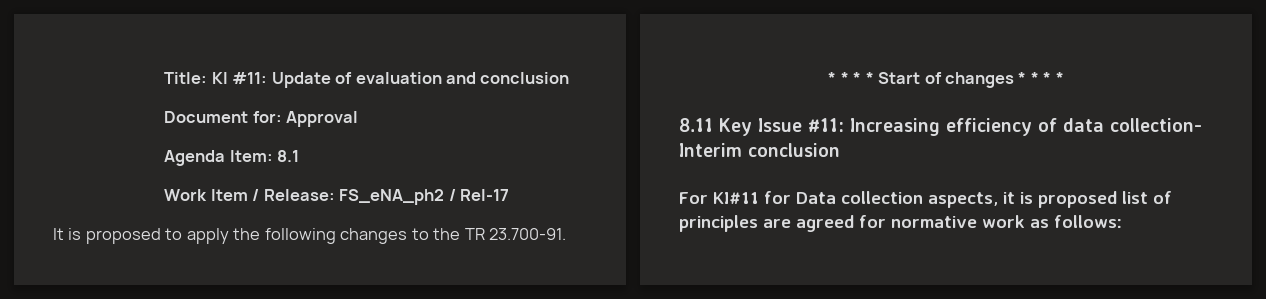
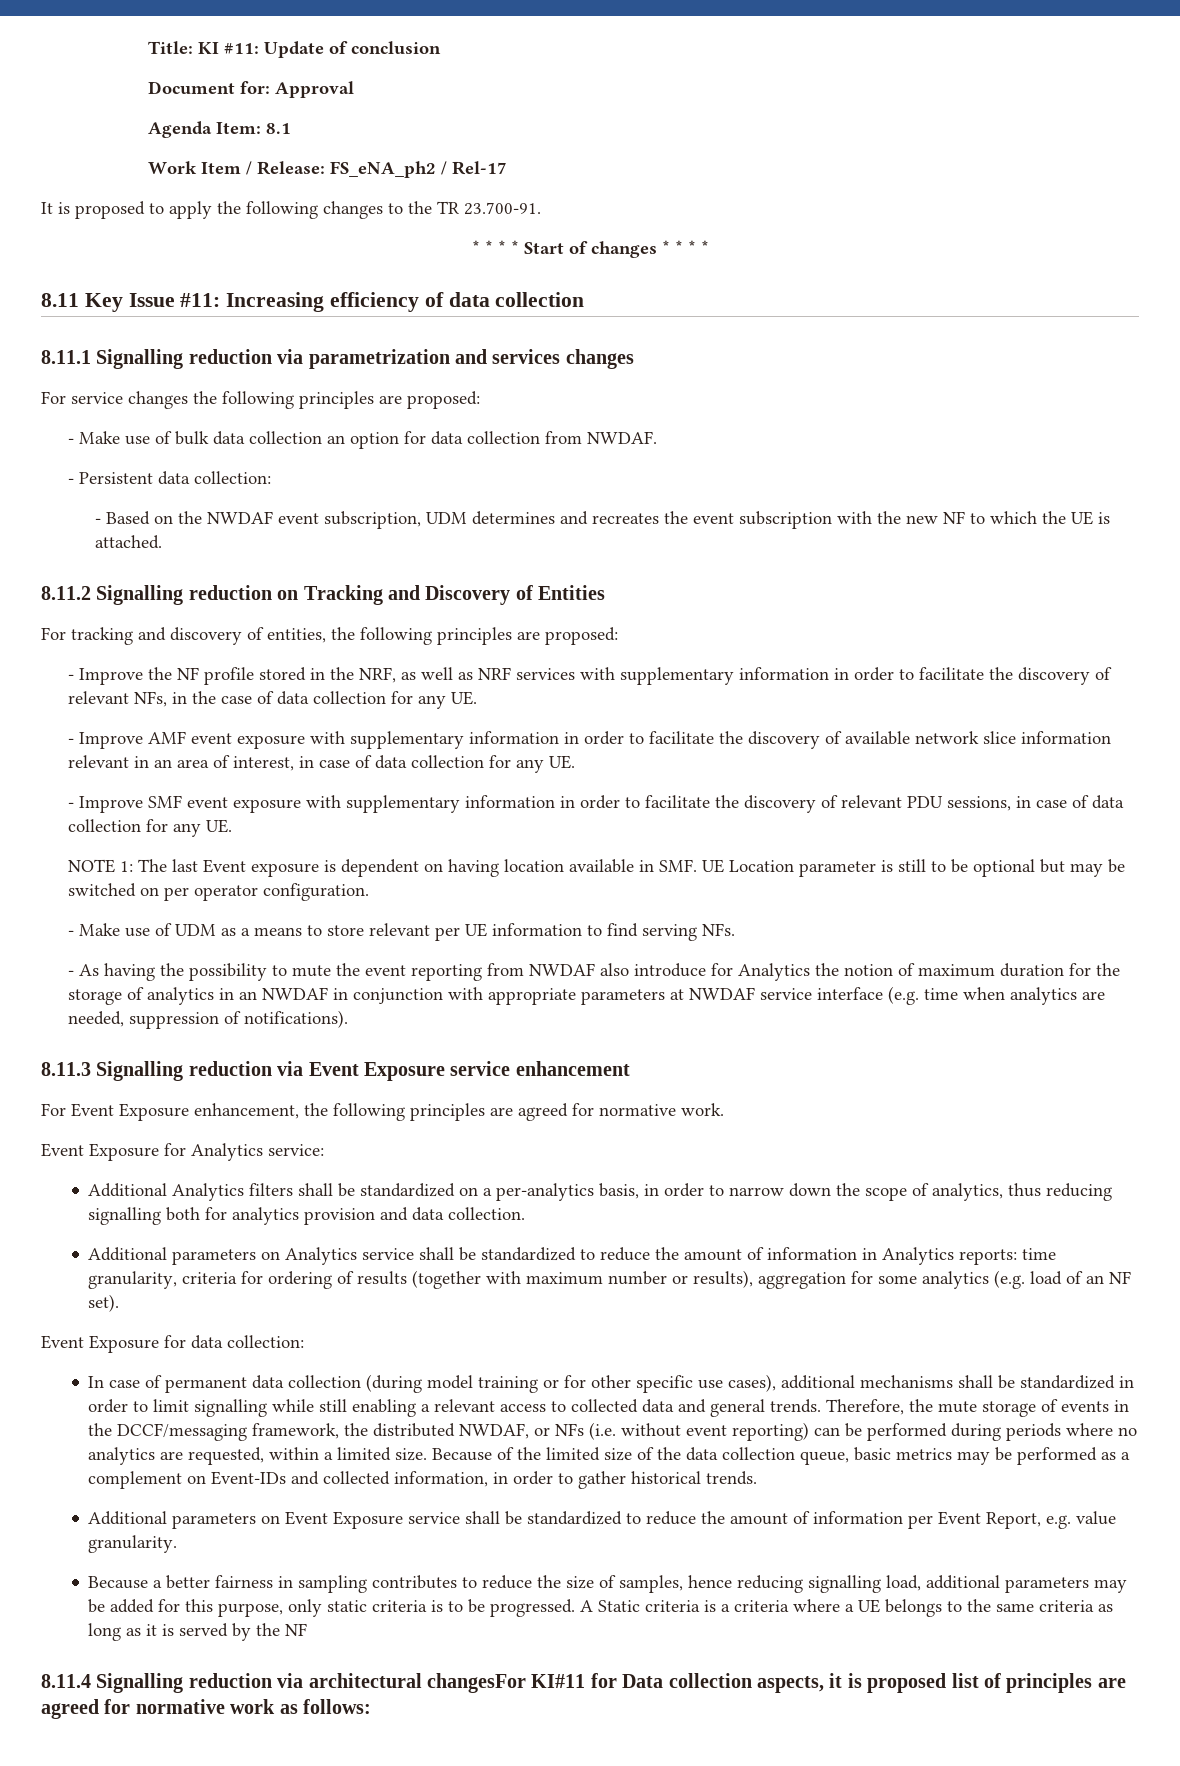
- Title: KI #11: Update of evaluation and conclusion
+ Title: KI #11: Update of conclusion
- 8.11 Key Issue #11: Increasing efficiency of data collection- Interim conclusion
- For KI#11 for Data collection aspects, it is proposed list of principles are agreed for normative work as follows:
+ 8.11 Key Issue #11: Increasing efficiency of data collection
+ 8.11.1 Signalling reduction via parametrization and services changes
+ For service changes the following principles are proposed:
+ - Make use of bulk data collection an option for data collection from NWDAF.
+ - Persistent data collection:
+ - Based on the NWDAF event subscription, UDM determines and recreates the event subscription with the new NF to which the UE is attached.
+ 8.11.2 Signalling reduction on Tracking and Discovery of Entities
+ For tracking and discovery of entities, the following principles are proposed:
+ - Improve the NF profile stored in the NRF, as well as NRF services with supplementary information in order to facilitate the discovery of relevant NFs, in the case of data collection for any UE.
+ - Improve AMF event exposure with supplementary information in order to facilitate the discovery of available network slice information relevant in an area of interest, in case of data collection for any UE.
+ - Improve SMF event exposure with supplementary information in order to facilitate the discovery of relevant PDU sessions, in case of data collection for any UE.
+ NOTE 1: The last Event exposure is dependent on having location available in SMF. UE Location parameter is still to be optional but may be switched on per operator configuration.
+ - Make use of UDM as a means to store relevant per UE information to find serving NFs.
+ - As having the possibility to mute the event reporting from NWDAF also introduce for Analytics the notion of maximum duration for the storage of analytics in an NWDAF in conjunction with appropriate parameters at NWDAF service interface (e.g. time when analytics are needed, suppression of notifications).
+ 8.11.3 Signalling reduction via Event Exposure service enhancement
+ For Event Exposure enhancement, the following principles are agreed for normative work.
+ Event Exposure for Analytics service:
+ Additional Analytics filters shall be standardized on a per-analytics basis, in order to narrow down the scope of analytics, thus reducing signalling both for analytics provision and data collection.
+ Additional parameters on Analytics service shall be standardized to reduce the amount of information in Analytics reports: time granularity, criteria for ordering of results (together with maximum number or results), aggregation for some analytics (e.g. load of an NF set).
+ Event Exposure for data collection:
+ In case of permanent data collection (during model training or for other specific use cases), additional mechanisms shall be standardized in order to limit signalling while still enabling a relevant access to collected data and general trends. Therefore, the mute storage of events in the DCCF/messaging framework, the distributed NWDAF, or NFs (i.e. without event reporting) can be performed during periods where no analytics are requested, within a limited size. Because of the limited size of the data collection queue, basic metrics may be performed as a complement on Event-IDs and collected information, in order to gather historical trends.
+ Additional parameters on Event Exposure service shall be standardized to reduce the amount of information per Event Report, e.g. value granularity.
+ Because a better fairness in sampling contributes to reduce the size of samples, hence reducing signalling load, additional parameters may be added for this purpose, only static criteria is to be progressed. A Static criteria is a criteria where a UE belongs to the same criteria as long as it is served by the NF
+ 8.11.4 Signalling reduction via architectural changesFor KI#11 for Data collection aspects, it is proposed list of principles are agreed for normative work as follows:

